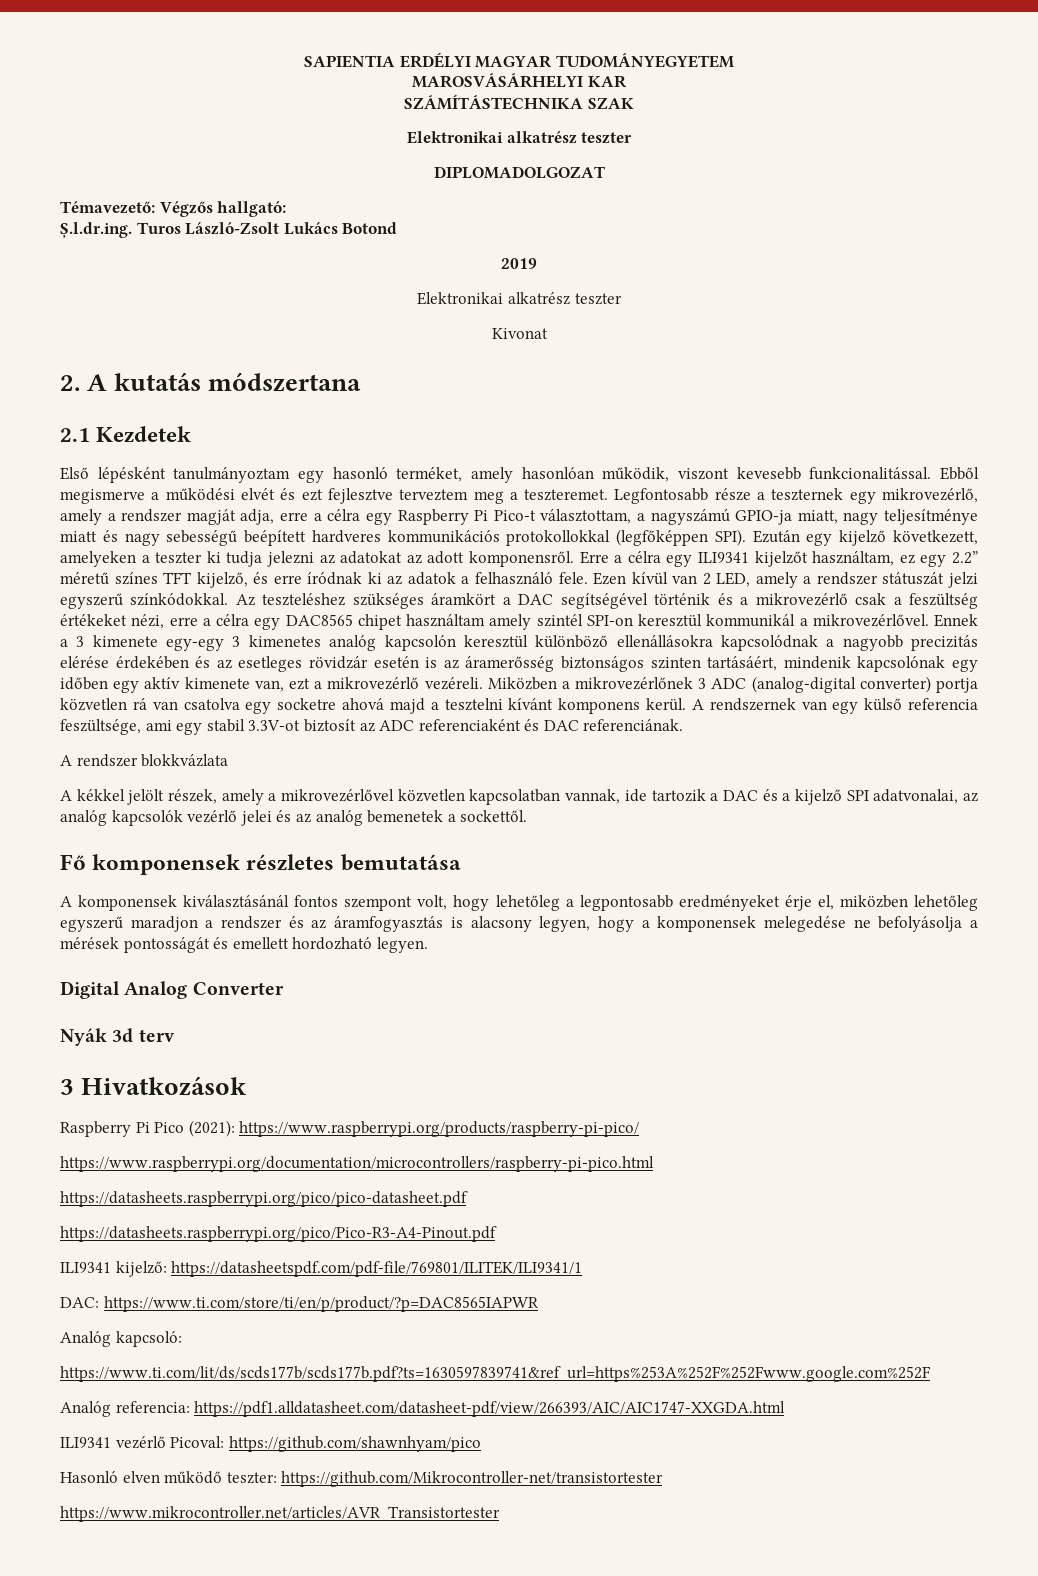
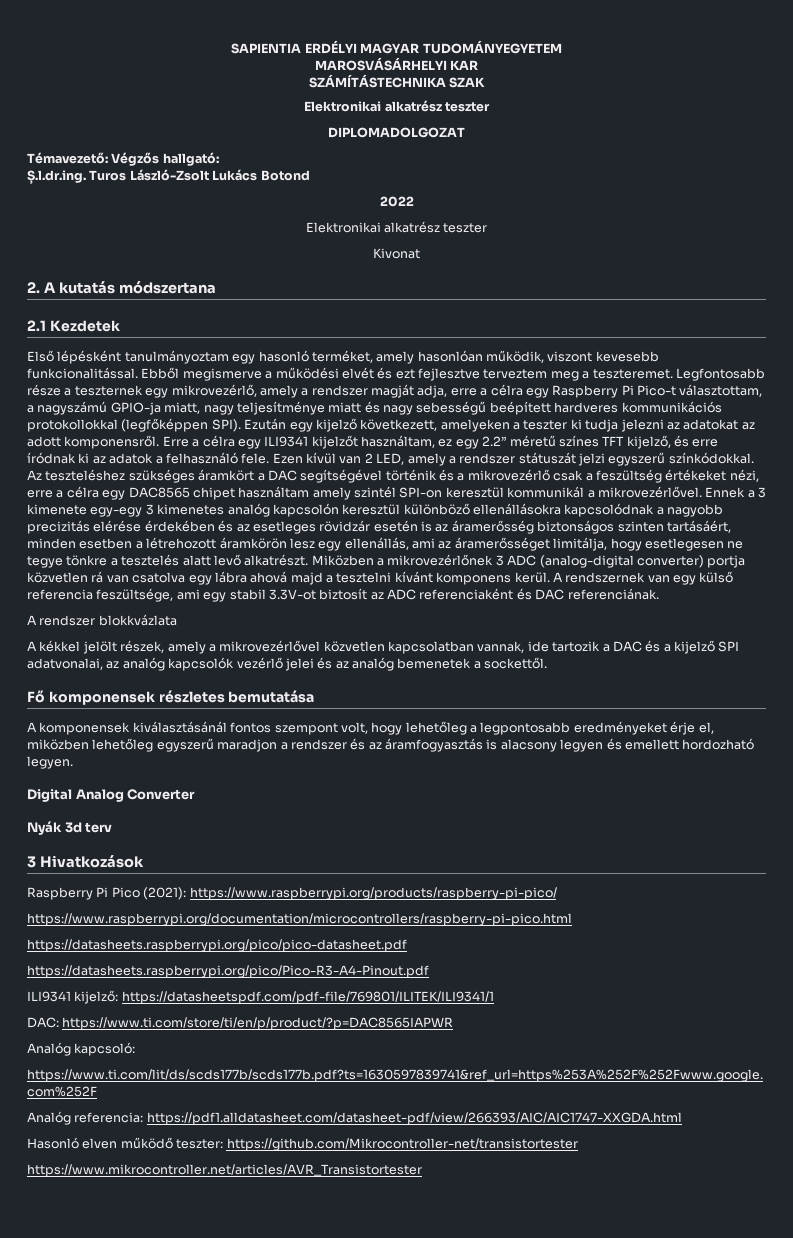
- 2019
+ 2022
- Ennek a 3 kimenete egy-egy 3 kimenetes analóg kapcsolón keresztül különböző ellenállásokra kapcsolódnak a nagyobb precizitás elérése érdekében és az esetleges rövidzár esetén is az áramerősség biztonságos szinten tartásáért, mindenik kapcsolónak egy időben egy aktív kimenete van, ezt a mikrovezérlő vezéreli.
+ Ennek a 3 kimenete egy-egy 3 kimenetes analóg kapcsolón keresztül különböző ellenállásokra kapcsolódnak a nagyobb precizitás elérése érdekében és az esetleges rövidzár esetén is az áramerősség biztonságos szinten tartásáért, minden esetben a létrehozott áramkörön lesz egy ellenállás, ami az áramerősséget limitálja, hogy esetlegesen ne tegye tönkre a tesztelés alatt levő alkatrészt.
- Miközben a mikrovezérlőnek 3 ADC (analog-digital converter) portja közvetlen rá van csatolva egy socketre ahová majd a tesztelni kívánt komponens kerül.
+ Miközben a mikrovezérlőnek 3 ADC (analog-digital converter) portja közvetlen rá van csatolva egy lábra ahová majd a tesztelni kívánt komponens kerül.
- A komponensek kiválasztásánál fontos szempont volt, hogy lehetőleg a legpontosabb eredményeket érje el, miközben lehetőleg egyszerű maradjon a rendszer és az áramfogyasztás is alacsony legyen, hogy a komponensek melegedése ne befolyásolja a mérések pontosságát és emellett hordozható legyen.
+ A komponensek kiválasztásánál fontos szempont volt, hogy lehetőleg a legpontosabb eredményeket érje el, miközben lehetőleg egyszerű maradjon a rendszer és az áramfogyasztás is alacsony legyen és emellett hordozható legyen.
- ILI9341 vezérlő Picoval: https://github.com/shawnhyam/pico

